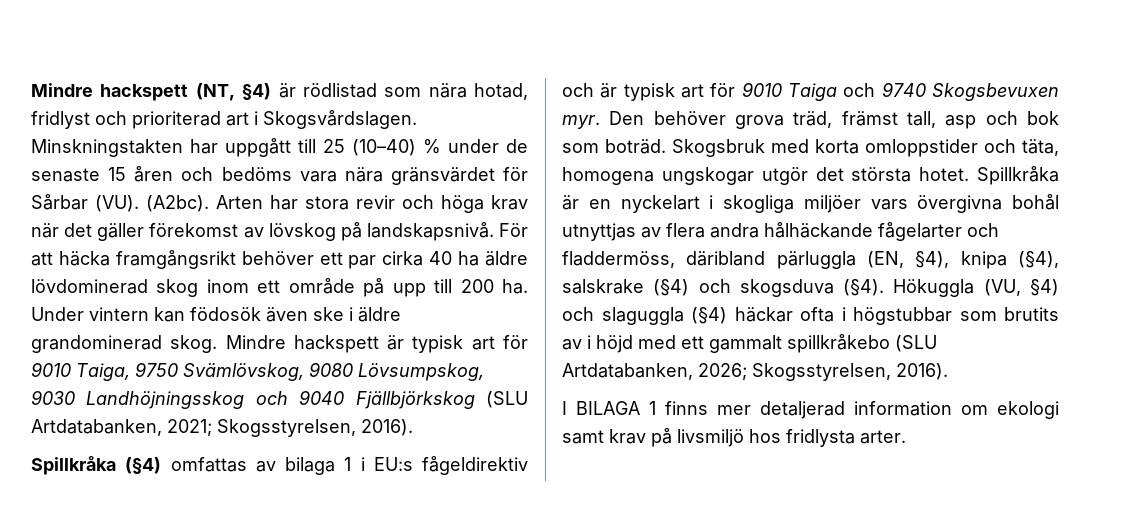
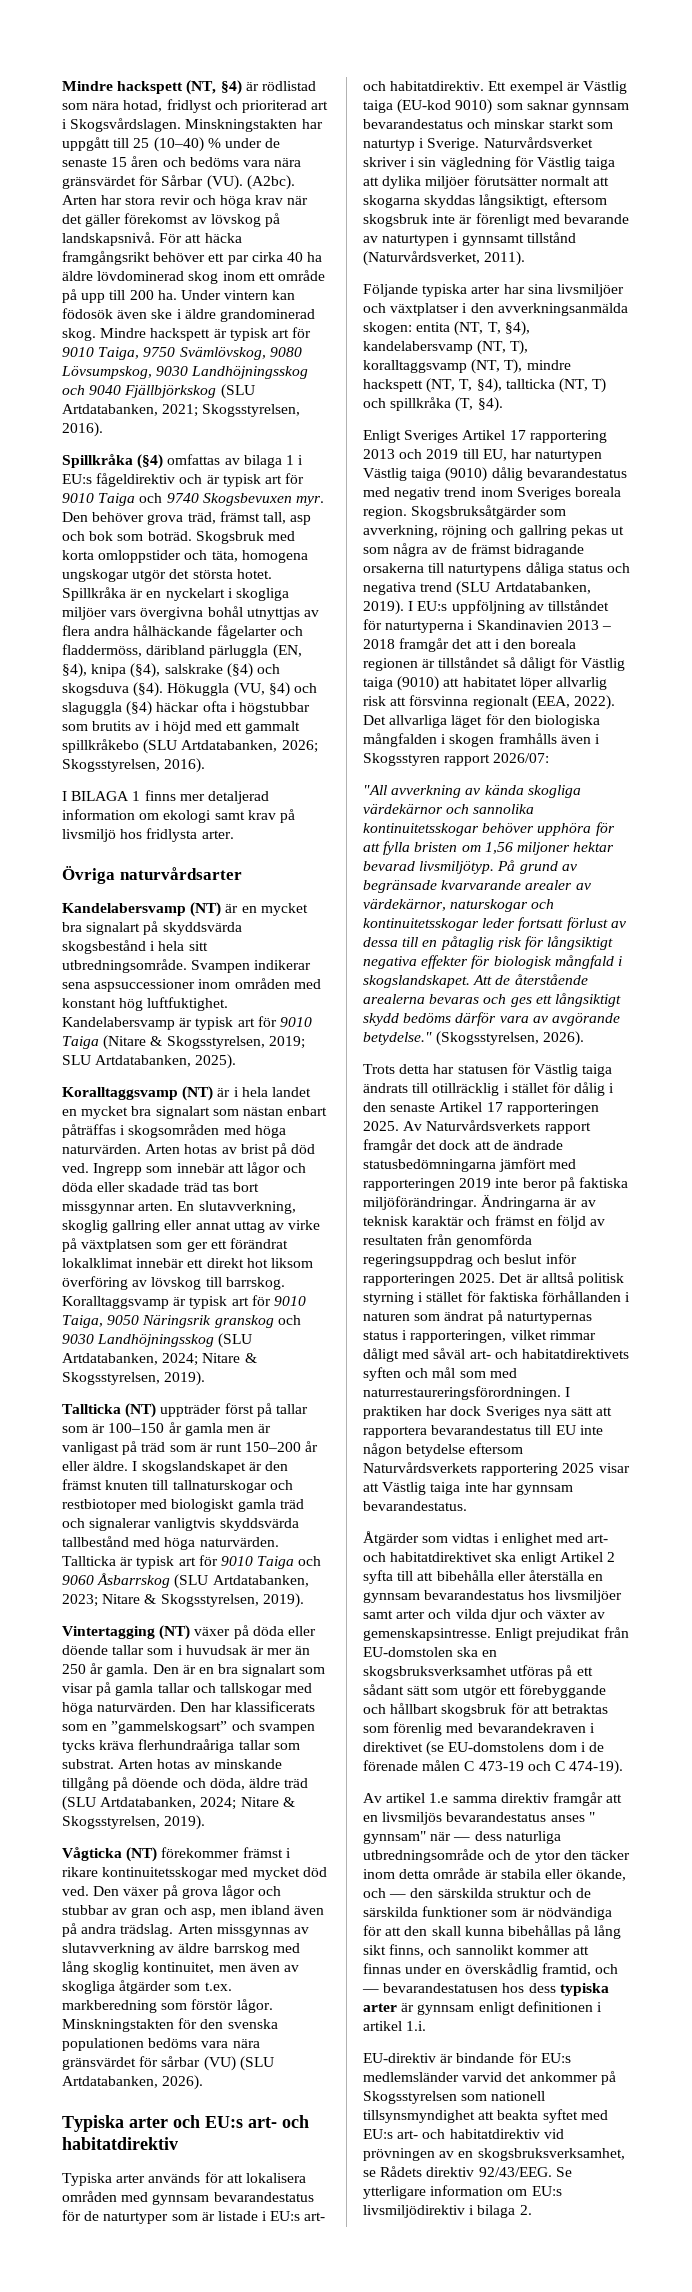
+ Övriga naturvårdsarter
+ Kandelabersvamp (NT) är en mycket bra signalart på skyddsvärda skogsbestånd i hela sitt utbredningsområde. Svampen indikerar sena aspsuccessioner inom områden med konstant hög luftfuktighet. Kandelabersvamp är typisk art för 9010 Taiga (Nitare & Skogsstyrelsen, 2019; SLU Artdatabanken, 2025).
+ Koralltaggsvamp (NT) är i hela landet en mycket bra signalart som nästan enbart påträffas i skogsområden med höga naturvärden. Arten hotas av brist på död ved. Ingrepp som innebär att lågor och döda eller skadade träd tas bort missgynnar arten. En slutavverkning, skoglig gallring eller annat uttag av virke på växtplatsen som ger ett förändrat lokalklimat innebär ett direkt hot liksom överföring av lövskog till barrskog. Koralltaggsvamp är typisk art för 9010 Taiga, 9050 Näringsrik granskog och 9030 Landhöjningsskog (SLU Artdatabanken, 2024; Nitare & Skogsstyrelsen, 2019).
+ Tallticka (NT) uppträder först på tallar som är 100–150 år gamla men är vanligast på träd som är runt 150–200 år eller äldre. I skogslandskapet är den främst knuten till tallnaturskogar och restbiotoper med biologiskt gamla träd och signalerar vanligtvis skyddsvärda tallbestånd med höga naturvärden. Tallticka är typisk art för 9010 Taiga och 9060 Åsbarrskog (SLU Artdatabanken, 2023; Nitare & Skogsstyrelsen, 2019).
+ Vintertagging (NT) växer på döda eller döende tallar som i huvudsak är mer än 250 år gamla. Den är en bra signalart som visar på gamla tallar och tallskogar med höga naturvärden. Den har klassificerats som en ”gammelskogsart” och svampen tycks kräva flerhundraåriga tallar som substrat. Arten hotas av minskande tillgång på döende och döda, äldre träd (SLU Artdatabanken, 2024; Nitare & Skogsstyrelsen, 2019).
+ Vågticka (NT) förekommer främst i rikare kontinuitetsskogar med mycket död ved. Den växer på grova lågor och stubbar av gran och asp, men ibland även på andra trädslag. Arten missgynnas av slutavverkning av äldre barrskog med lång skoglig kontinuitet, men även av skogliga åtgärder som t.ex. markberedning som förstör lågor. Minskningstakten för den svenska populationen bedöms vara nära gränsvärdet för sårbar (VU) (SLU Artdatabanken, 2026).
+ Typiska arter och EU:s art- och habitatdirektiv
+ Typiska arter används för att lokalisera områden med gynnsam bevarandestatus för de naturtyper som är listade i EU:s art- och habitatdirektiv. Ett exempel är Västlig taiga (EU-kod 9010) som saknar gynnsam bevarandestatus och minskar starkt som naturtyp i Sverige. Naturvårdsverket skriver i sin vägledning för Västlig taiga att dylika miljöer förutsätter normalt att skogarna skyddas långsiktigt, eftersom skogsbruk inte är förenligt med bevarande av naturtypen i gynnsamt tillstånd (Naturvårdsverket, 2011).
+ Följande typiska arter har sina livsmiljöer och växtplatser i den avverkningsanmälda skogen: entita (NT, T, §4), kandelabersvamp (NT, T), koralltaggsvamp (NT, T), mindre hackspett (NT, T, §4), tallticka (NT, T) och spillkråka (T, §4).
+ Enligt Sveriges Artikel 17 rapportering 2013 och 2019 till EU, har naturtypen Västlig taiga (9010) dålig bevarandestatus med negativ trend inom Sveriges boreala region. Skogsbruksåtgärder som avverkning, röjning och gallring pekas ut som några av de främst bidragande orsakerna till naturtypens dåliga status och negativa trend (SLU Artdatabanken, 2019). I EU:s uppföljning av tillståndet för naturtyperna i Skandinavien 2013 – 2018 framgår det att i den boreala regionen är tillståndet så dåligt för Västlig taiga (9010) att habitatet löper allvarlig risk att försvinna regionalt (EEA, 2022). Det allvarliga läget för den biologiska mångfalden i skogen framhålls även i Skogsstyren rapport 2026/07:
+ "All avverkning av kända skogliga värdekärnor och sannolika kontinuitetsskogar behöver upphöra för att fylla bristen om 1,56 miljoner hektar bevarad livsmiljötyp. På grund av begränsade kvarvarande arealer av värdekärnor, naturskogar och kontinuitetsskogar leder fortsatt förlust av dessa till en påtaglig risk för långsiktigt negativa effekter för biologisk mångfald i skogslandskapet. Att de återstående arealerna bevaras och ges ett långsiktigt skydd bedöms därför vara av avgörande betydelse." (Skogsstyrelsen, 2026).
+ Trots detta har statusen för Västlig taiga ändrats till otillräcklig i stället för dålig i den senaste Artikel 17 rapporteringen 2025. Av Naturvårdsverkets rapport framgår det dock att de ändrade statusbedömningarna jämfört med rapporteringen 2019 inte beror på faktiska miljöförändringar. Ändringarna är av teknisk karaktär och främst en följd av resultaten från genomförda regeringsuppdrag och beslut inför rapporteringen 2025. Det är alltså politisk styrning i stället för faktiska förhållanden i naturen som ändrat på naturtypernas status i rapporteringen, vilket rimmar dåligt med såväl art- och habitatdirektivets syften och mål som med naturrestaureringsförordningen. I praktiken har dock Sveriges nya sätt att rapportera bevarandestatus till EU inte någon betydelse eftersom Naturvårdsverkets rapportering 2025 visar att Västlig taiga inte har gynnsam bevarandestatus.
+ Åtgärder som vidtas i enlighet med art- och habitatdirektivet ska enligt Artikel 2 syfta till att bibehålla eller återställa en gynnsam bevarandestatus hos livsmiljöer samt arter och vilda djur och växter av gemenskapsintresse. Enligt prejudikat från EU-domstolen ska en skogsbruksverksamhet utföras på ett sådant sätt som utgör ett förebyggande och hållbart skogsbruk för att betraktas som förenlig med bevarandekraven i direktivet (se EU-domstolens dom i de förenade målen C 473-19 och C 474-19).
+ Av artikel 1.e samma direktiv framgår att en livsmiljös bevarandestatus anses " gynnsam" när — dess naturliga utbredningsområde och de ytor den täcker inom detta område är stabila eller ökande, och — den särskilda struktur och de särskilda funktioner som är nödvändiga för att den skall kunna bibehållas på lång sikt finns, och sannolikt kommer att finnas under en överskådlig framtid, och — bevarandestatusen hos dess typiska arter är gynnsam enligt definitionen i artikel 1.i.
+ EU-direktiv är bindande för EU:s medlemsländer varvid det ankommer på Skogsstyrelsen som nationell tillsynsmyndighet att beakta syftet med EU:s art- och habitatdirektiv vid prövningen av en skogsbruksverksamhet, se Rådets direktiv 92/43/EEG. Se ytterligare information om EU:s livsmiljödirektiv i bilaga 2.

